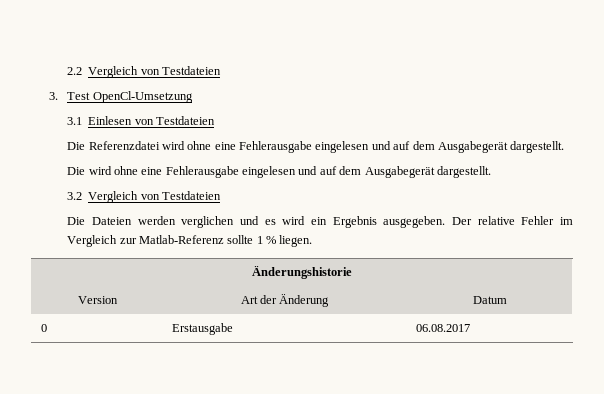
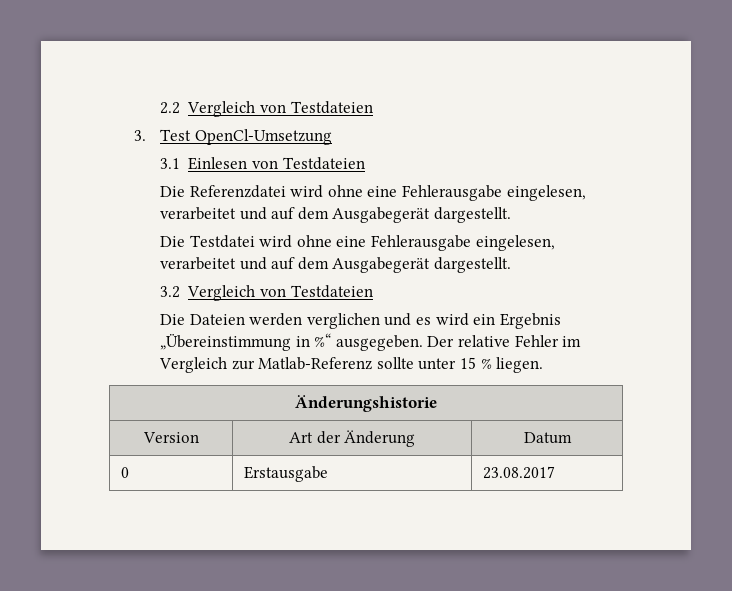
- Die Referenzdatei wird ohne eine Fehlerausgabe eingelesen und auf dem Ausgabegerät dargestellt.
+ Die Referenzdatei wird ohne eine Fehlerausgabe eingelesen, verarbeitet und auf dem Ausgabegerät dargestellt.
- Die wird ohne eine Fehlerausgabe eingelesen und auf dem Ausgabegerät dargestellt.
+ Die Testdatei wird ohne eine Fehlerausgabe eingelesen, verarbeitet und auf dem Ausgabegerät dargestellt.
- Die Dateien werden verglichen und es wird ein Ergebnis ausgegeben.
+ Die Dateien werden verglichen und es wird ein Ergebnis „Übereinstimmung in %“ ausgegeben.
- Der relative Fehler im Vergleich zur Matlab-Referenz sollte 1 % liegen.
+ Der relative Fehler im Vergleich zur Matlab-Referenz sollte unter 15 % liegen.
- 0 | Erstausgabe | 06.08.2017
+ 0 | Erstausgabe | 23.08.2017

